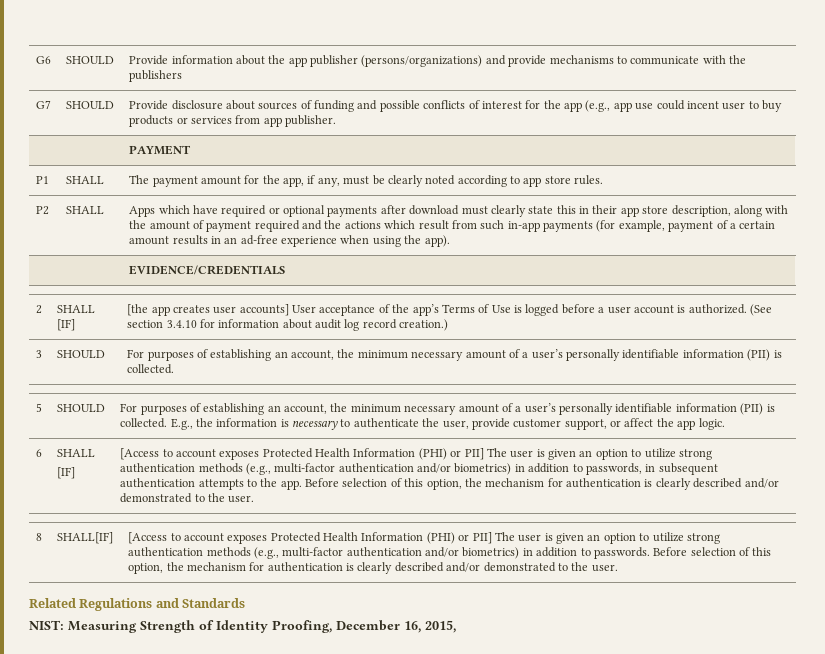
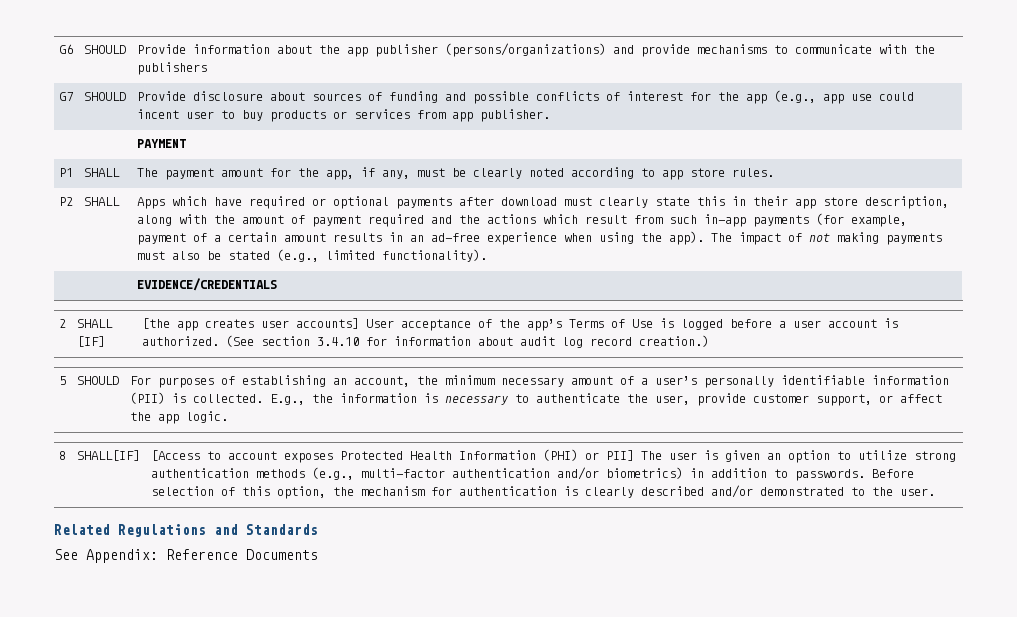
+ The impact of not making payments must also be stated (e.g., limited functionality).
- 3 | SHOULD | For purposes of establishing an account, the minimum necessary amount of a user’s personally identifiable information (PII) is collected.
- 6 | SHALL
- [IF] | [Access to account exposes Protected Health Information (PHI) or PII] The user is given an option to utilize strong authentication methods (e.g., multi-factor authentication and/or biometrics) in addition to passwords, in subsequent authentication attempts to the app. Before selection of this option, the mechanism for authentication is clearly described and/or demonstrated to the user.
- NIST: Measuring Strength of Identity Proofing, December 16, 2015,
+ See Appendix: Reference Documents

